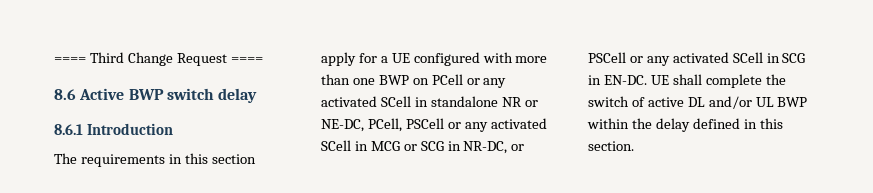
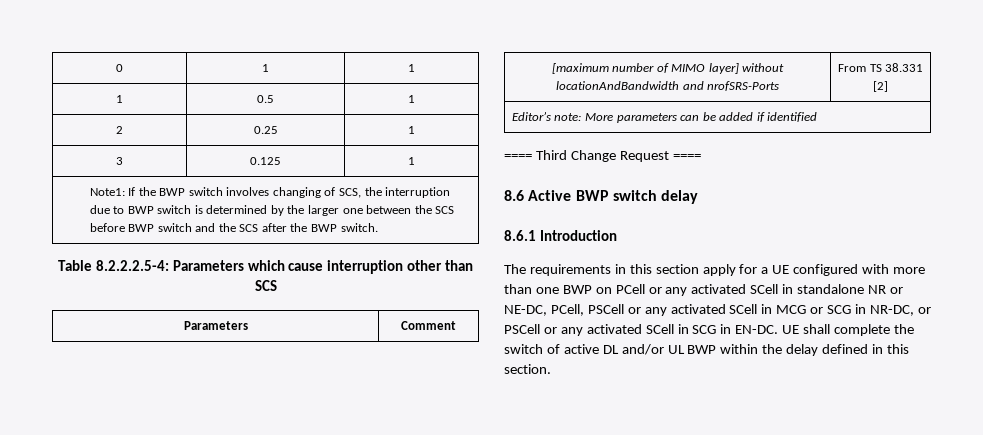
+ 0 | 1 | 1
+ 1 | 0.5 | 1
+ 2 | 0.25 | 1
+ 3 | 0.125 | 1
+ Note1: If the BWP switch involves changing of SCS, the interruption due to BWP switch is determined by the larger one between the SCS before BWP switch and the SCS after the BWP switch.
+ Table 8.2.2.2.5-4: Parameters which cause interruption other than SCS
+ Parameters | Comment
+ [maximum number of MIMO layer] without locationAndBandwidth and nrofSRS-Ports | From TS 38.331 [2]
+ Editor’s note: More parameters can be added if identified

